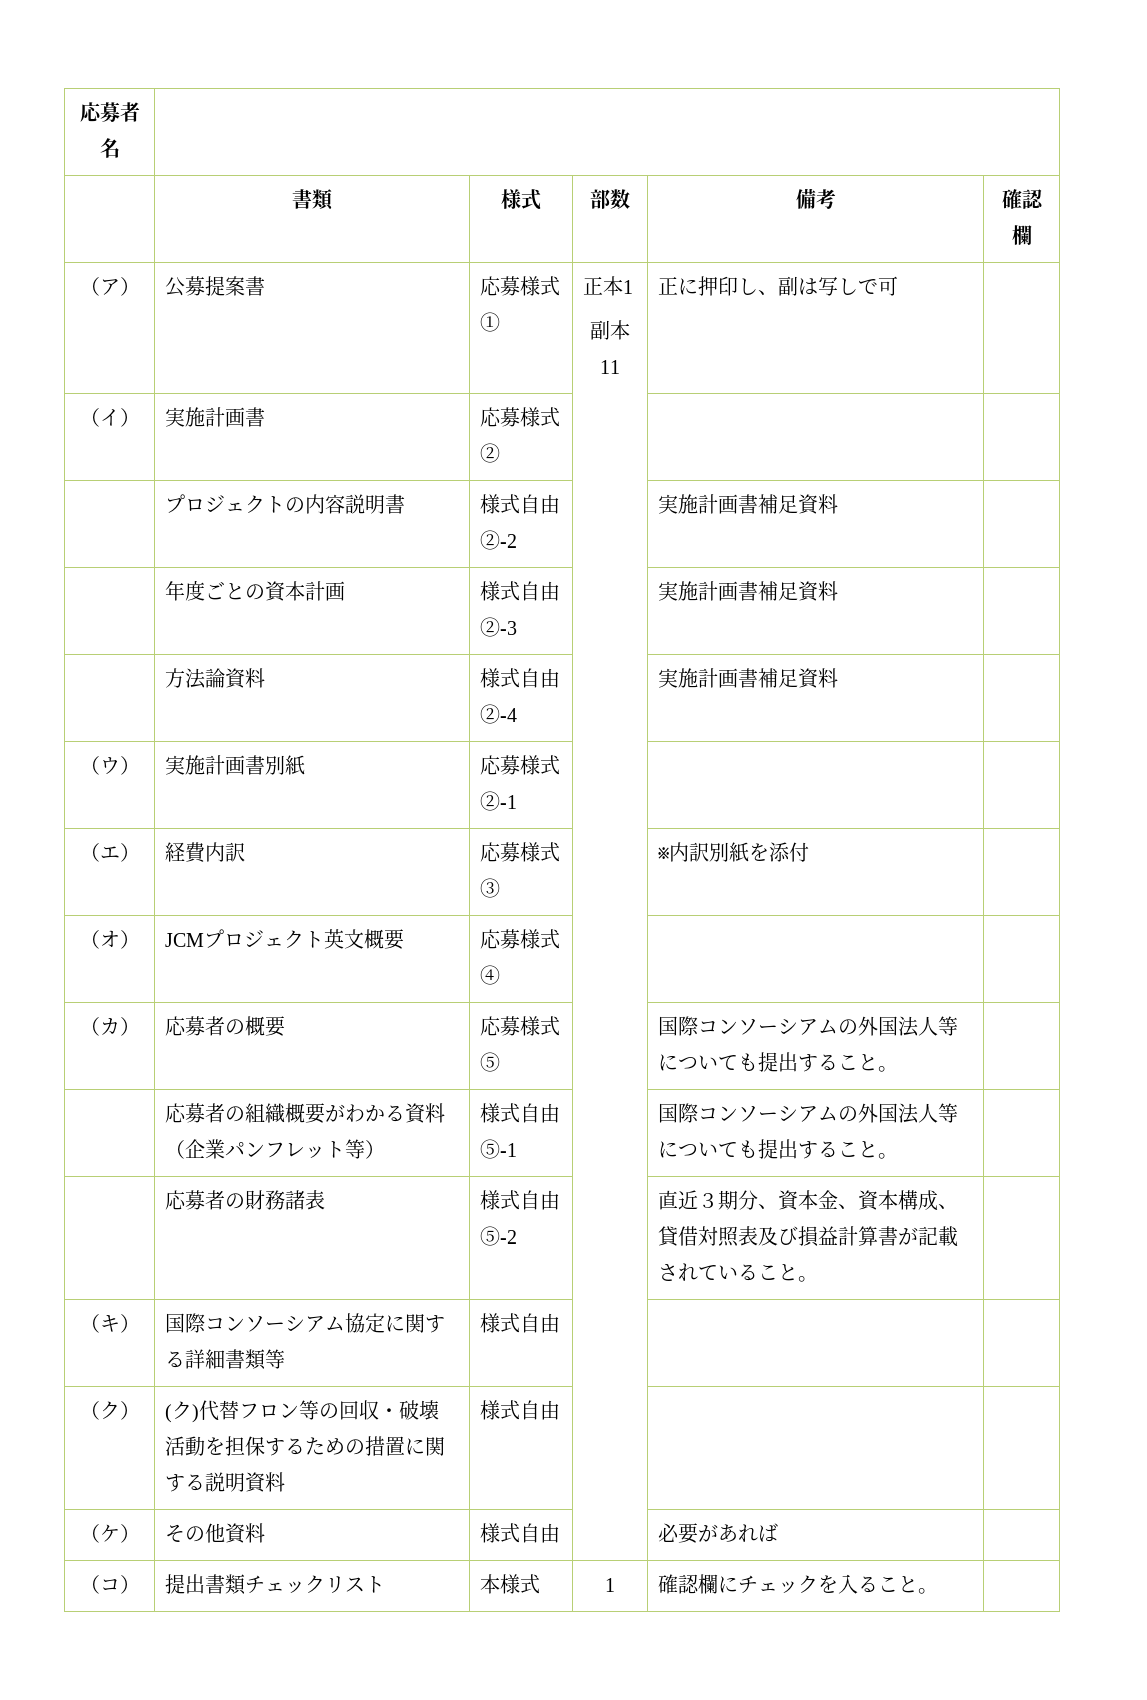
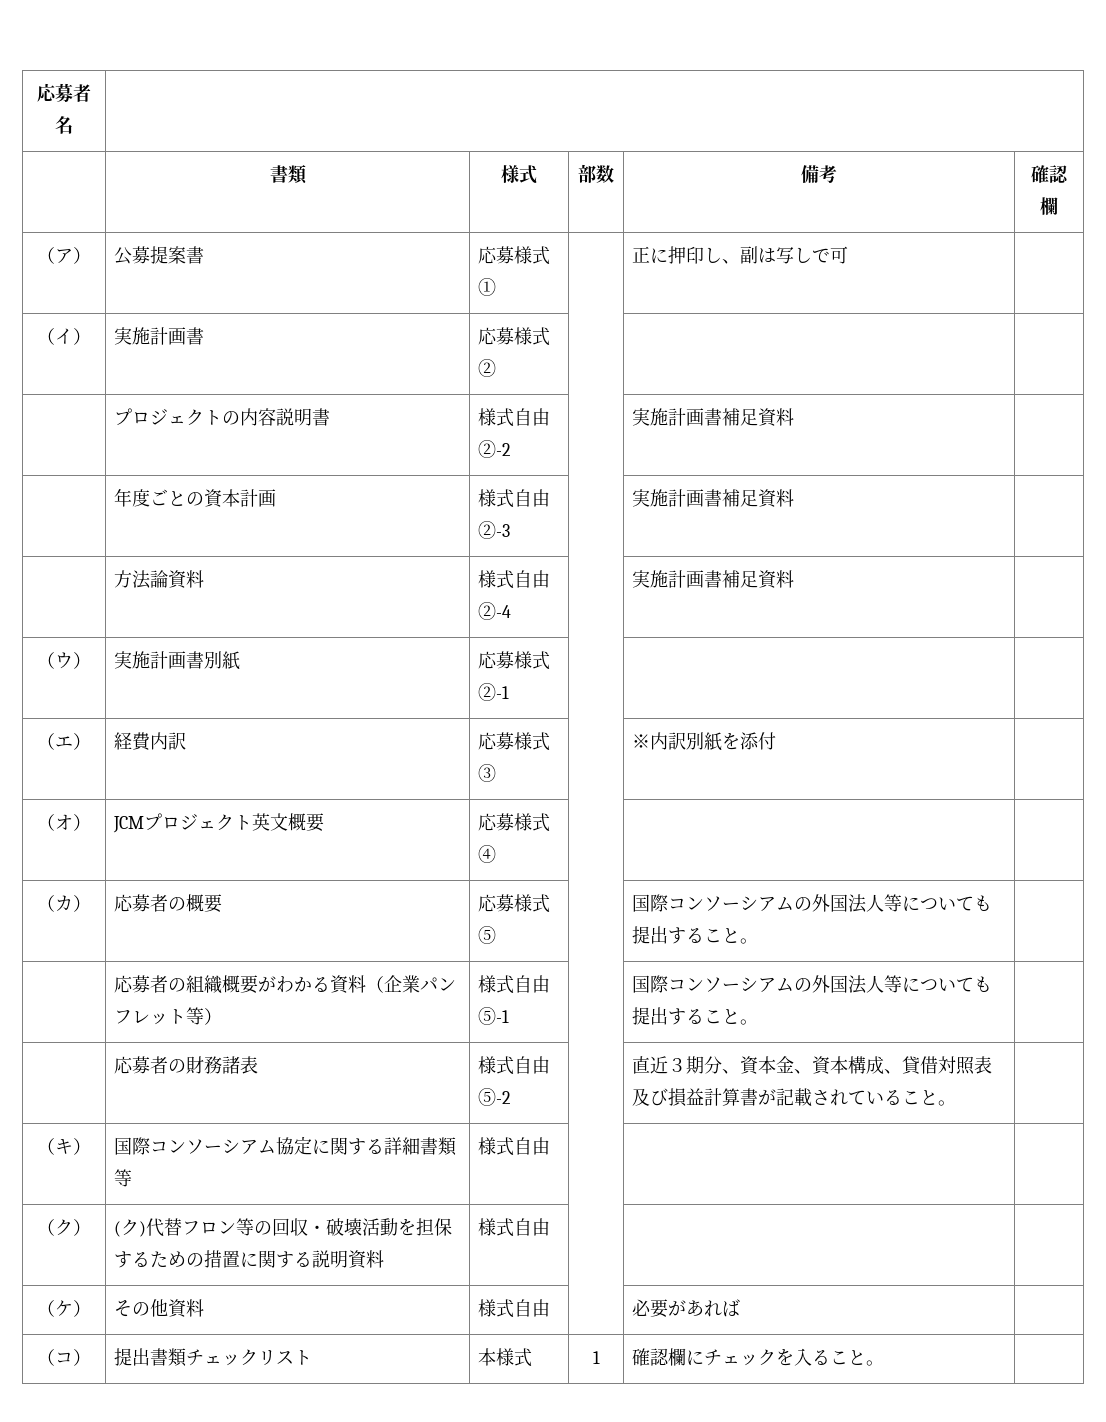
- （ア） | 公募提案書 | 応募様式① | 正本1
- 副本11 | 正に押印し、副は写しで可 |
+ （ア） | 公募提案書 | 応募様式① | | 正に押印し、副は写しで可 |

